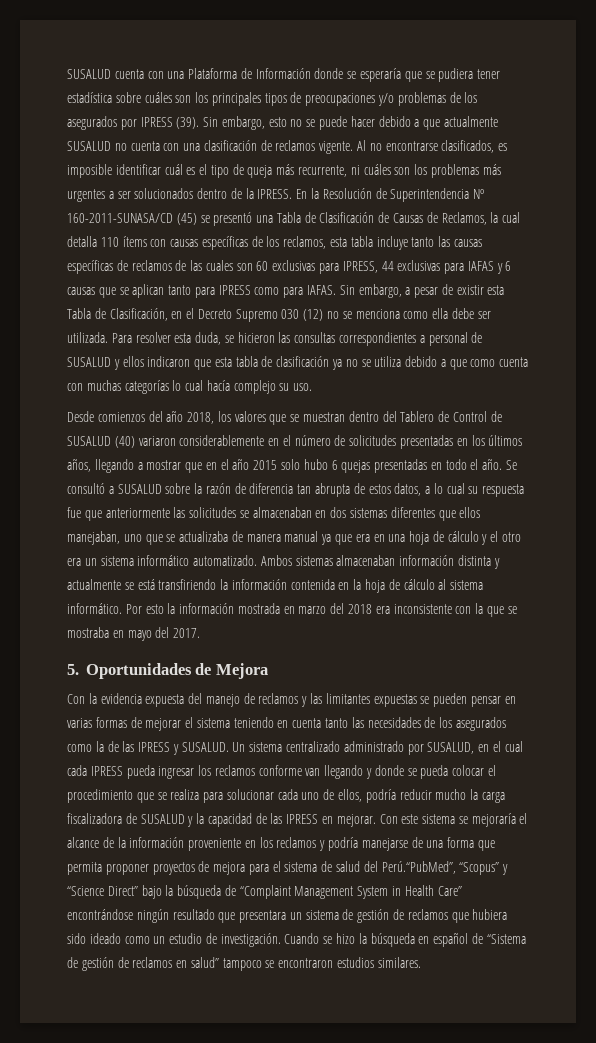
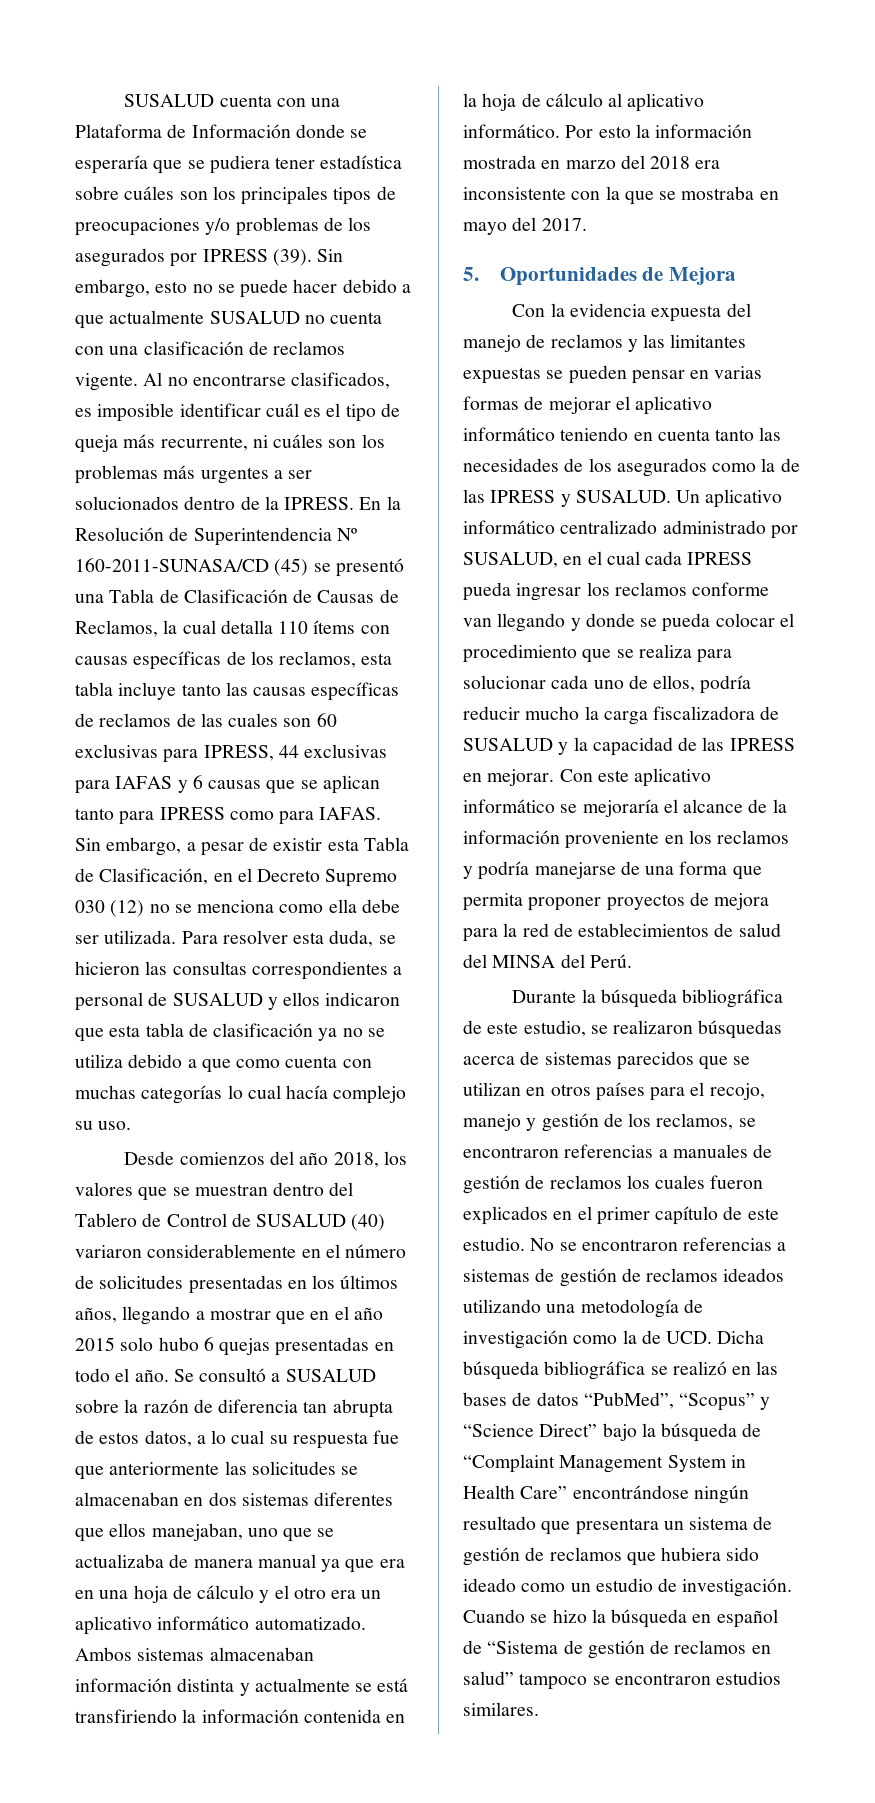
- Se consultó a SUSALUD sobre la razón de diferencia tan abrupta de estos datos, a lo cual su respuesta fue que anteriormente las solicitudes se almacenaban en dos sistemas diferentes que ellos manejaban, uno que se actualizaba de manera manual ya que era en una hoja de cálculo y el otro era un sistema informático automatizado.
+ Se consultó a SUSALUD sobre la razón de diferencia tan abrupta de estos datos, a lo cual su respuesta fue que anteriormente las solicitudes se almacenaban en dos sistemas diferentes que ellos manejaban, uno que se actualizaba de manera manual ya que era en una hoja de cálculo y el otro era un aplicativo informático automatizado.
- Ambos sistemas almacenaban información distinta y actualmente se está transfiriendo la información contenida en la hoja de cálculo al sistema informático.
+ Ambos sistemas almacenaban información distinta y actualmente se está transfiriendo la información contenida en la hoja de cálculo al aplicativo informático.
- Con la evidencia expuesta del manejo de reclamos y las limitantes expuestas se pueden pensar en varias formas de mejorar el sistema teniendo en cuenta tanto las necesidades de los asegurados como la de las IPRESS y SUSALUD.
+ Con la evidencia expuesta del manejo de reclamos y las limitantes expuestas se pueden pensar en varias formas de mejorar el aplicativo informático teniendo en cuenta tanto las necesidades de los asegurados como la de las IPRESS y SUSALUD.
- Un sistema centralizado administrado por SUSALUD, en el cual cada IPRESS pueda ingresar los reclamos conforme van llegando y donde se pueda colocar el procedimiento que se realiza para solucionar cada uno de ellos, podría reducir mucho la carga fiscalizadora de SUSALUD y la capacidad de las IPRESS en mejorar.
+ Un aplicativo informático centralizado administrado por SUSALUD, en el cual cada IPRESS pueda ingresar los reclamos conforme van llegando y donde se pueda colocar el procedimiento que se realiza para solucionar cada uno de ellos, podría reducir mucho la carga fiscalizadora de SUSALUD y la capacidad de las IPRESS en mejorar.
- Con este sistema se mejoraría el alcance de la información proveniente en los reclamos y podría manejarse de una forma que permita proponer proyectos de mejora para el sistema de salud del Perú.“PubMed”, “Scopus” y “Science Direct” bajo la búsqueda de “Complaint Management System in Health Care” encontrándose ningún resultado que presentara un sistema de gestión de reclamos que hubiera sido ideado como un estudio de investigación.
+ Con este aplicativo informático se mejoraría el alcance de la información proveniente en los reclamos y podría manejarse de una forma que permita proponer proyectos de mejora para la red de establecimientos de salud del MINSA del Perú.
+ Durante la búsqueda bibliográfica de este estudio, se realizaron búsquedas acerca de sistemas parecidos que se utilizan en otros países para el recojo, manejo y gestión de los reclamos, se encontraron referencias a manuales de gestión de reclamos los cuales fueron explicados en el primer capítulo de este estudio. No se encontraron referencias a sistemas de gestión de reclamos ideados utilizando una metodología de investigación como la de UCD. Dicha búsqueda bibliográfica se realizó en las bases de datos “PubMed”, “Scopus” y “Science Direct” bajo la búsqueda de “Complaint Management System in Health Care” encontrándose ningún resultado que presentara un sistema de gestión de reclamos que hubiera sido ideado como un estudio de investigación.

